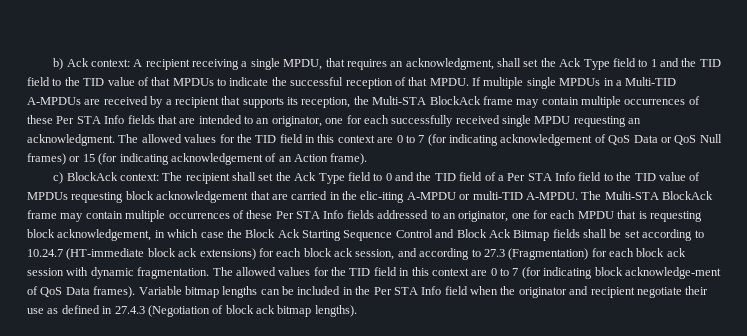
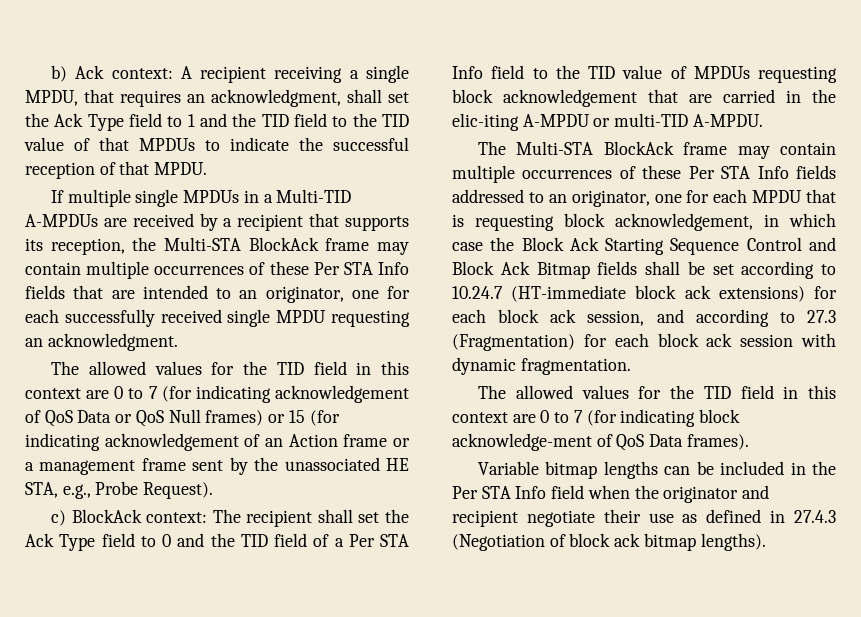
- A recipient receiving a single MPDU, that requires an acknowledgment, shall set the Ack Type field to 1 and the TID field to the TID value of that MPDUs to indicate the successful reception of that MPDU. If multiple single MPDUs in a Multi-TID A-MPDUs are received by a recipient that supports its reception, the Multi-STA BlockAck frame may contain multiple occurrences of these Per STA Info fields that are intended to an originator, one for each successfully received single MPDU requesting an acknowledgment. The allowed values for the TID field in this context are 0 to 7 (for indicating acknowledgement of QoS Data or QoS Null frames) or 15 (for indicating acknowledgement of an Action frame).
+ A recipient receiving a single MPDU, that requires an acknowledgment, shall set the Ack Type field to 1 and the TID field to the TID value of that MPDUs to indicate the successful reception of that MPDU.
+ If multiple single MPDUs in a Multi-TID A-MPDUs are received by a recipient that supports its reception, the Multi-STA BlockAck frame may contain multiple occurrences of these Per STA Info fields that are intended to an originator, one for each successfully received single MPDU requesting an acknowledgment.
+ The allowed values for the TID field in this context are 0 to 7 (for indicating acknowledgement of QoS Data or QoS Null frames) or 15 (for indicating acknowledgement of an Action frame or a management frame sent by the unassociated HE STA, e.g., Probe Request).
- The recipient shall set the Ack Type field to 0 and the TID field of a Per STA Info field to the TID value of MPDUs requesting block acknowledgement that are carried in the elic-iting A-MPDU or multi-TID A-MPDU. The Multi-STA BlockAck frame may contain multiple occurrences of these Per STA Info fields addressed to an originator, one for each MPDU that is requesting block acknowledgement, in which case the Block Ack Starting Sequence Control and Block Ack Bitmap fields shall be set according to 10.24.7 (HT-immediate block ack extensions) for each block ack session, and according to 27.3 (Fragmentation) for each block ack session with dynamic fragmentation. The allowed values for the TID field in this context are 0 to 7 (for indicating block acknowledge-ment of QoS Data frames). Variable bitmap lengths can be included in the Per STA Info field when the originator and recipient negotiate their use as defined in 27.4.3 (Negotiation of block ack bitmap lengths).
+ The recipient shall set the Ack Type field to 0 and the TID field of a Per STA Info field to the TID value of MPDUs requesting block acknowledgement that are carried in the elic-iting A-MPDU or multi-TID A-MPDU.
+ The Multi-STA BlockAck frame may contain multiple occurrences of these Per STA Info fields addressed to an originator, one for each MPDU that is requesting block acknowledgement, in which case the Block Ack Starting Sequence Control and Block Ack Bitmap fields shall be set according to 10.24.7 (HT-immediate block ack extensions) for each block ack session, and according to 27.3 (Fragmentation) for each block ack session with dynamic fragmentation.
+ The allowed values for the TID field in this context are 0 to 7 (for indicating block acknowledge-ment of QoS Data frames).
+ Variable bitmap lengths can be included in the Per STA Info field when the originator and recipient negotiate their use as defined in 27.4.3 (Negotiation of block ack bitmap lengths).

